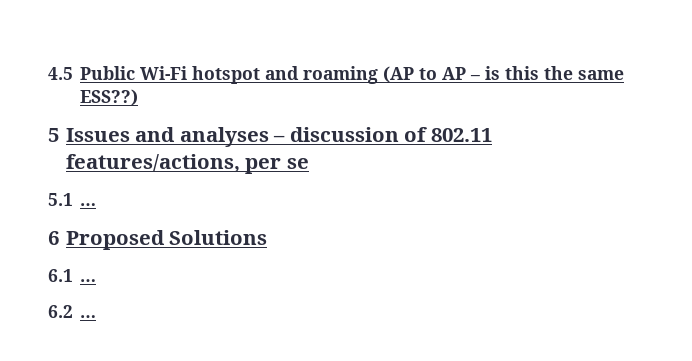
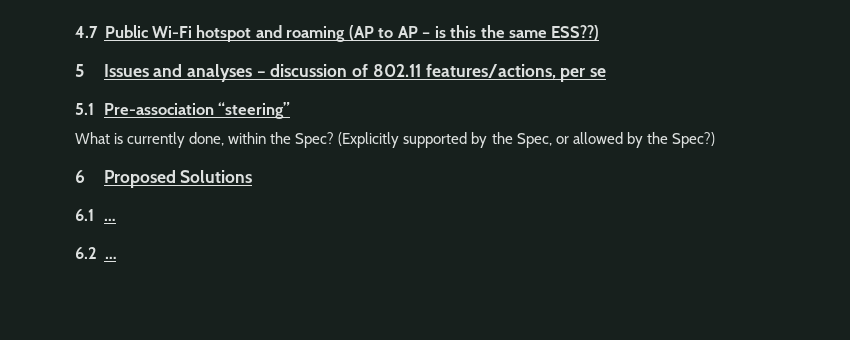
- 4.5 Public Wi-Fi hotspot and roaming (AP to AP – is this the same ESS??)
+ 4.7 Public Wi-Fi hotspot and roaming (AP to AP – is this the same ESS??)
- 5.1 …
+ 5.1 Pre-association “steering”
+ What is currently done, within the Spec? (Explicitly supported by the Spec, or allowed by the Spec?)

